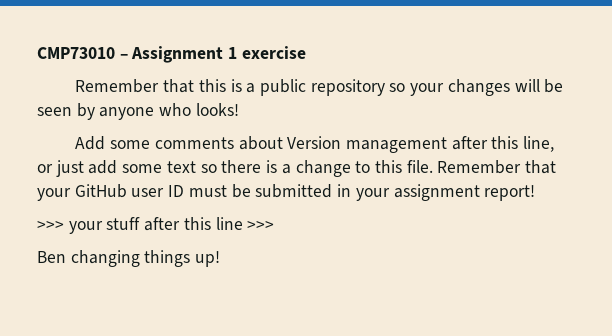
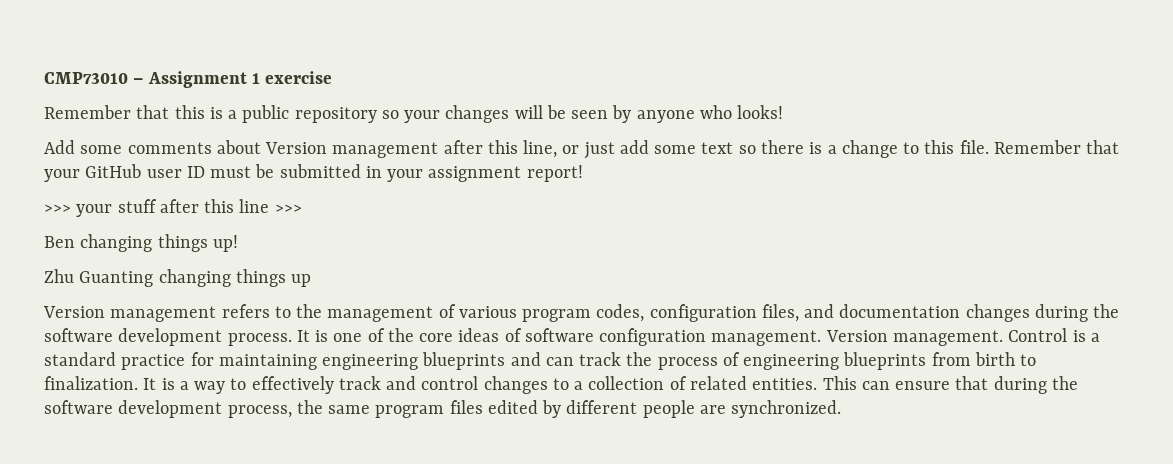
+ Zhu Guanting changing things up
+ Version management refers to the management of various program codes, configuration files, and documentation changes during the software development process. It is one of the core ideas of software configuration management. Version management. Control is a standard practice for maintaining engineering blueprints and can track the process of engineering blueprints from birth to finalization. It is a way to effectively track and control changes to a collection of related entities. This can ensure that during the software development process, the same program files edited by different people are synchronized.

